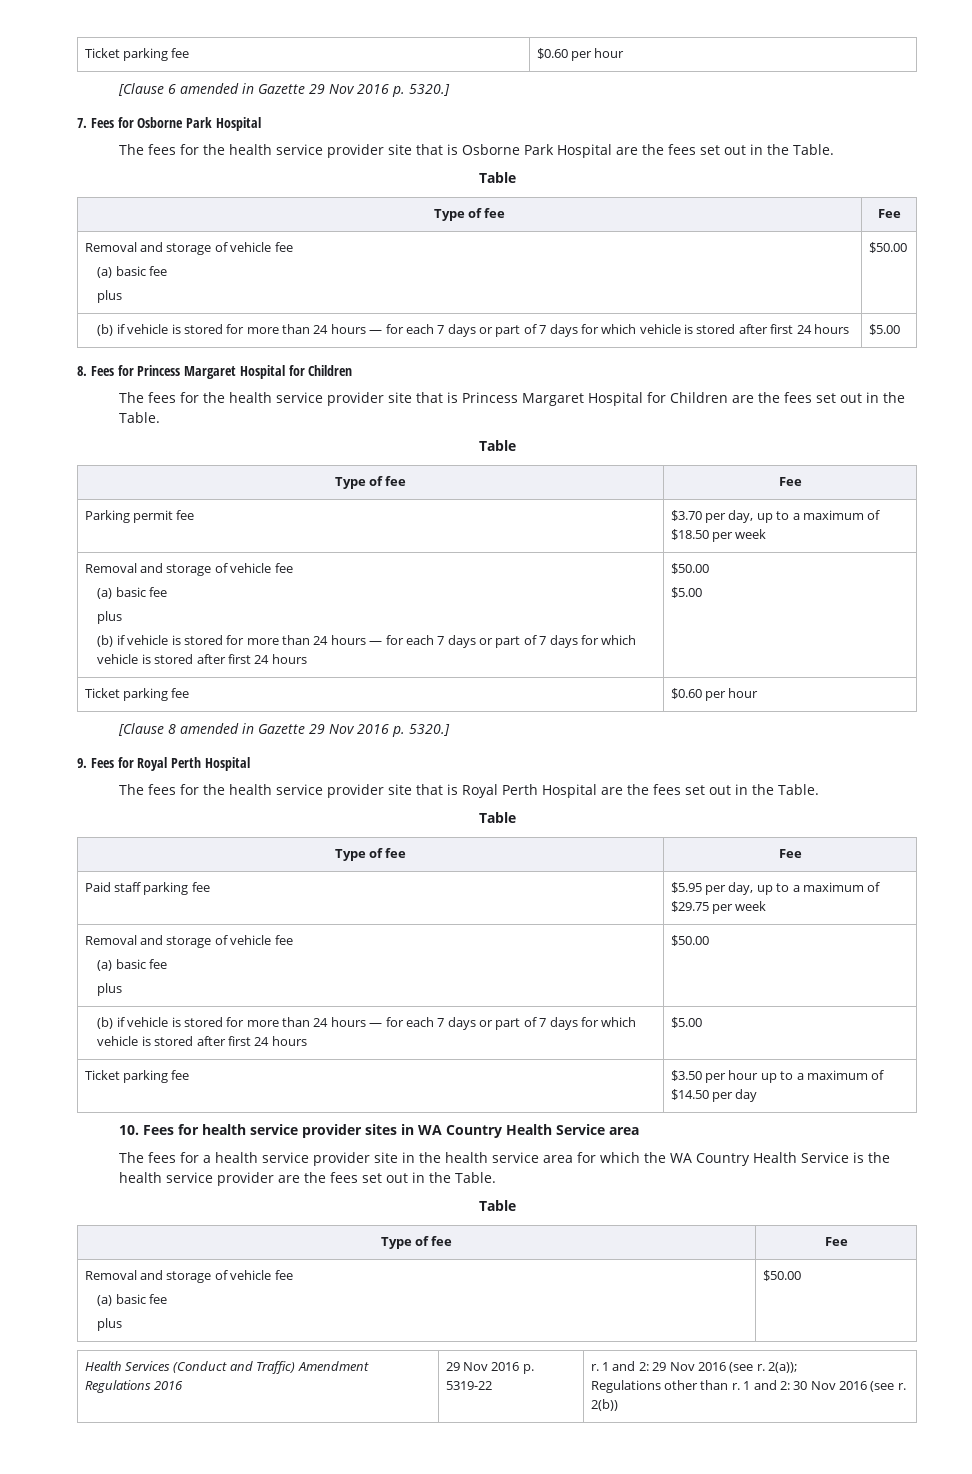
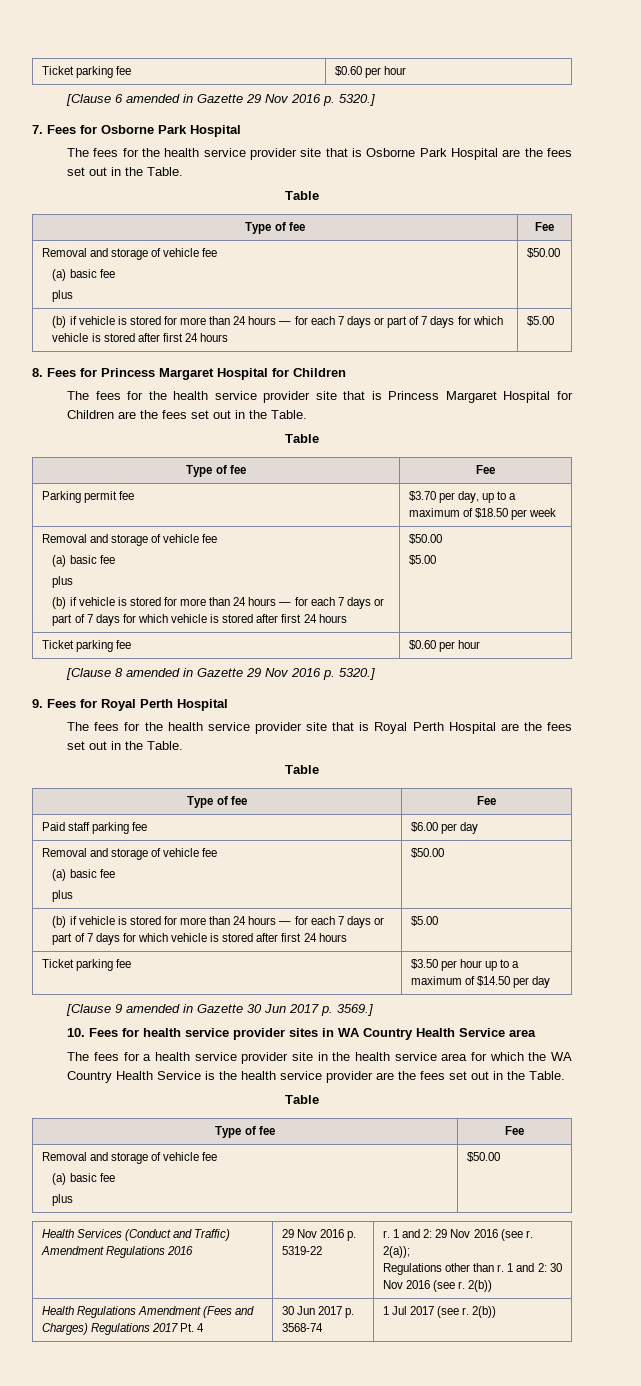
- Paid staff parking fee | $5.95 per day, up to a maximum of $29.75 per week
+ Paid staff parking fee | $6.00 per day
+ [Clause 9 amended in Gazette 30 Jun 2017 p. 3569.]
+ Health Regulations Amendment (Fees and Charges) Regulations 2017 Pt. 4 | 30 Jun 2017 p. 3568-74 | 1 Jul 2017 (see r. 2(b))

